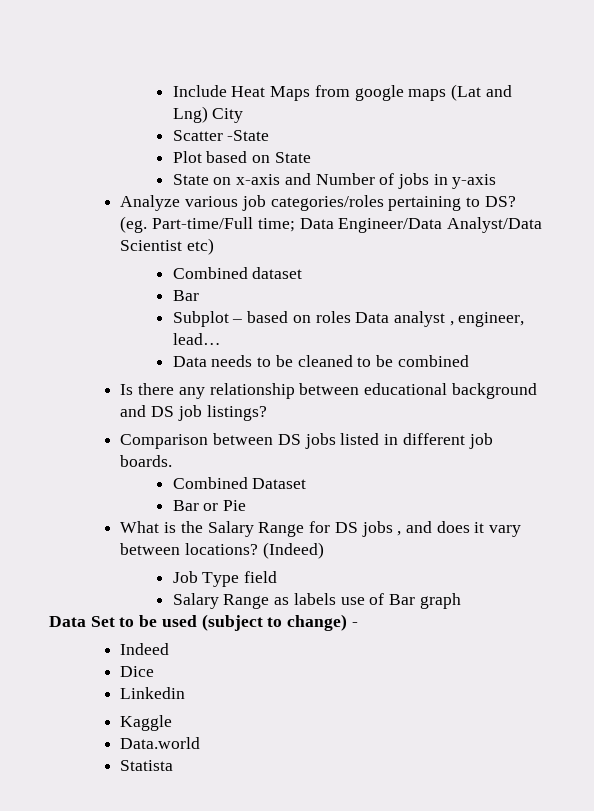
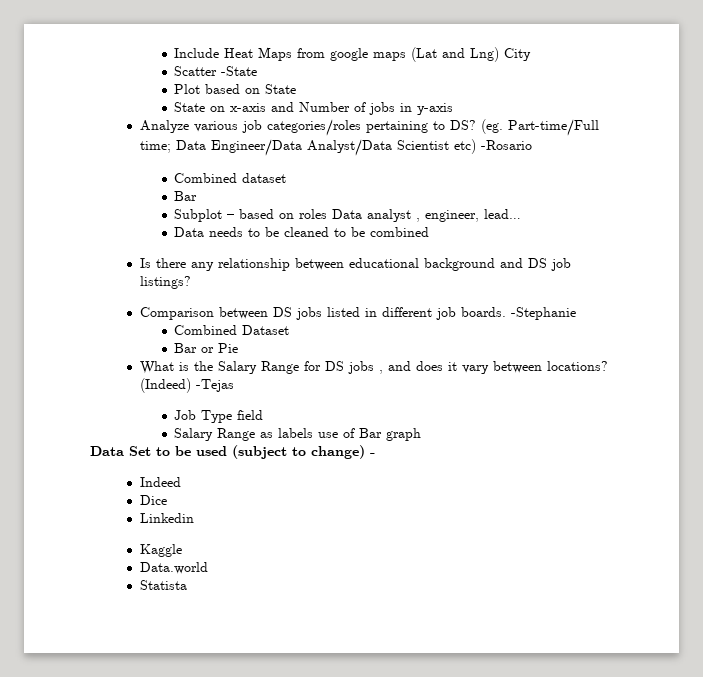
- (eg. Part-time/Full time; Data Engineer/Data Analyst/Data Scientist etc)
+ (eg. Part-time/Full time; Data Engineer/Data Analyst/Data Scientist etc) -Rosario
+ -Stephanie
- (Indeed)
+ (Indeed) -Tejas

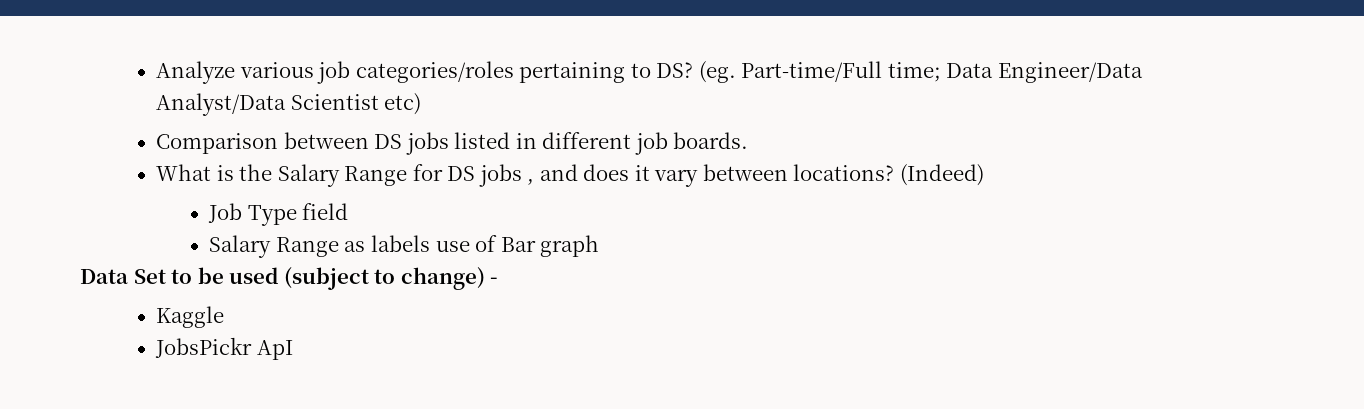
- Include Heat Maps from google maps (Lat and Lng) City
- Scatter -State
- Plot based on State
- State on x-axis and Number of jobs in y-axis
- (eg. Part-time/Full time; Data Engineer/Data Analyst/Data Scientist etc) -Rosario
- Combined dataset
- Bar
- Subplot – based on roles Data analyst , engineer, lead…
- Data needs to be cleaned to be combined
- Is there any relationship between educational background and DS job listings?
+ (eg. Part-time/Full time; Data Engineer/Data Analyst/Data Scientist etc)
- -Stephanie
- Combined Dataset
- Bar or Pie
- (Indeed) -Tejas
+ (Indeed)
- Indeed
- Dice
- Linkedin
- Data.world
- Statista
+ JobsPickr ApI

